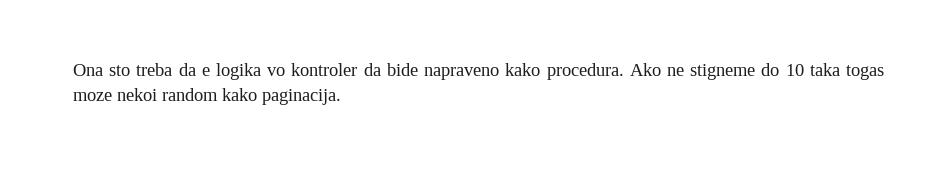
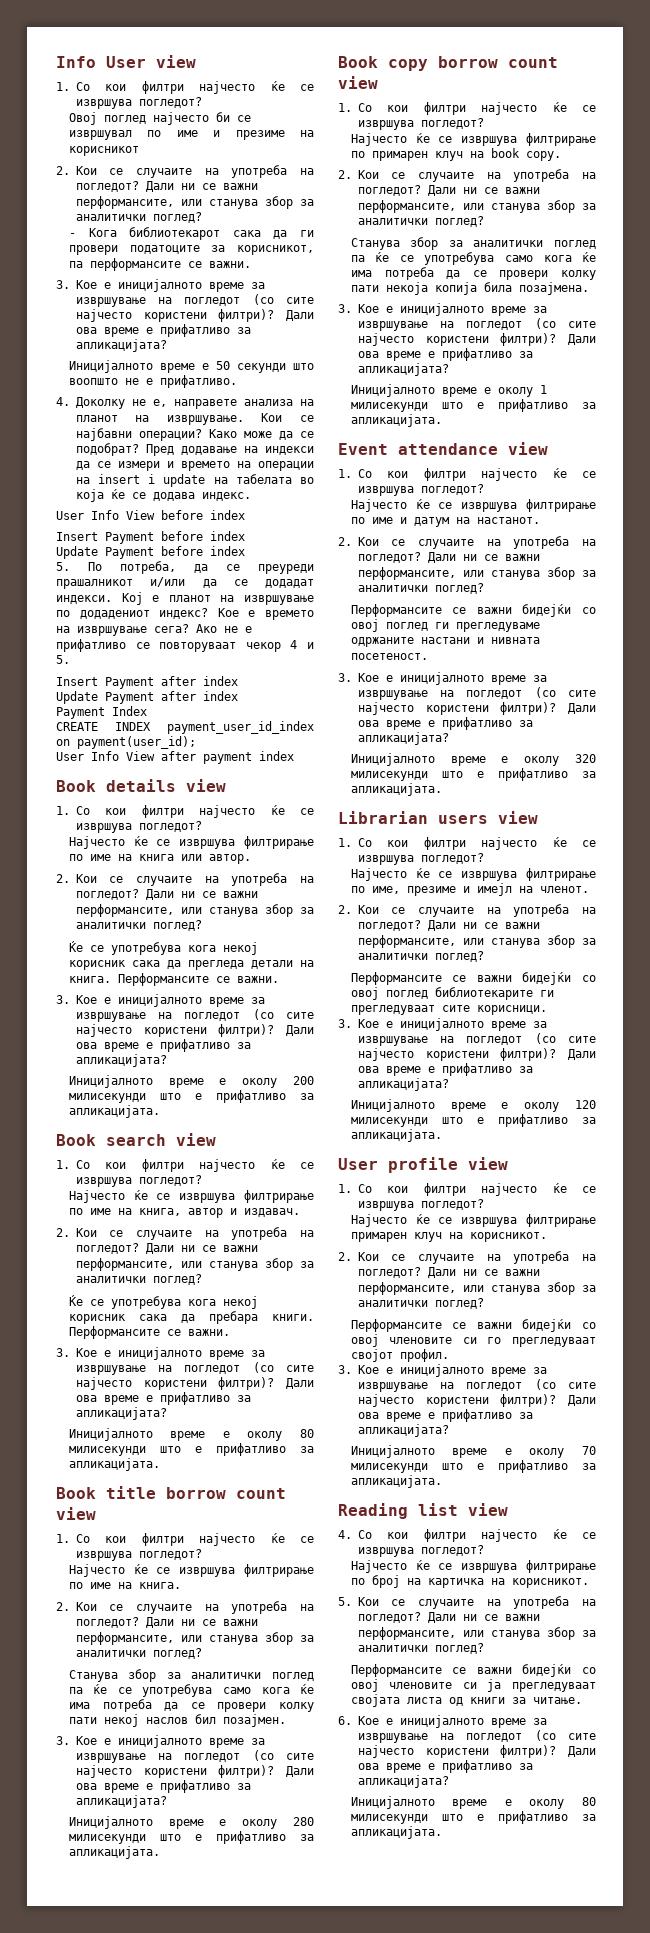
- Ona sto treba da e logika vo kontroler da bide napraveno kako procedura. Ako ne stigneme do 10 taka togas moze nekoi random kako paginacija.
+ Info User view
+ 1. Со кои филтри најчесто ќе се извршува погледот?
+ Овој поглед најчесто би се извршувал по име и презиме на корисникот
+ 2. Кои се случаите на употреба на погледот? Дали ни се важни перформансите, или станува збор за аналитички поглед?
+ - Кога библиотекарот сака да ги провери податоците за корисникот, па перформансите се важни.
+ 3. Кое е иницијалното време за извршување на погледот (со сите најчесто користени филтри)? Дали ова време е прифатливо за апликацијата?
+ Иницијалното време е 50 секунди што воопшто не е прифатливо.
+ 4. Доколку не е, направете анализа на планот на извршување. Кои се најбавни операции? Како може да се подобрат? Пред додавање на индекси да се измери и времето на операции на insert i update на табелата во која ќе се додава индекс.
+ User Info View before index
+ Insert Payment before index
+ Update Payment before index
+ 5. По потреба, да се преуреди прашалникот и/или да се додадат индекси. Кој е планот на извршување по додадениот индекс? Кое е времето на извршување сега? Ако не е прифатливо се повторуваат чекор 4 и 5.
+ Insert Payment after index
+ Update Payment after index
+ Payment Index
+ CREATE INDEX payment_user_id_index on payment(user_id);
+ User Info View after payment index
+ Book details view
+ 1. Со кои филтри најчесто ќе се извршува погледот?
+ Најчесто ќе се извршува филтрирање по име на книга или автор.
+ 2. Кои се случаите на употреба на погледот? Дали ни се важни перформансите, или станува збор за аналитички поглед?
+ Ќе се употребува кога некој корисник сака да прегледа детали на книга. Перформансите се важни.
+ 3. Кое е иницијалното време за извршување на погледот (со сите најчесто користени филтри)? Дали ова време е прифатливо за апликацијата?
+ Иницијалното време е околу 200 милисекунди што е прифатливо за апликацијата.
+ Book search view
+ 1. Со кои филтри најчесто ќе се извршува погледот?
+ Најчесто ќе се извршува филтрирање по име на книга, автор и издавач.
+ 2. Кои се случаите на употреба на погледот? Дали ни се важни перформансите, или станува збор за аналитички поглед?
+ Ќе се употребува кога некој корисник сака да пребара книги. Перформансите се важни.
+ 3. Кое е иницијалното време за извршување на погледот (со сите најчесто користени филтри)? Дали ова време е прифатливо за апликацијата?
+ Иницијалното време е околу 80 милисекунди што е прифатливо за апликацијата.
+ Book title borrow count view
+ 1. Со кои филтри најчесто ќе се извршува погледот?
+ Најчесто ќе се извршува филтрирање по име на книгa.
+ 2. Кои се случаите на употреба на погледот? Дали ни се важни перформансите, или станува збор за аналитички поглед?
+ Станува збор за аналитички поглед па ќе се употребува само кога ќе има потреба да се провери колку пати некој наслов бил позајмен.
+ 3. Кое е иницијалното време за извршување на погледот (со сите најчесто користени филтри)? Дали ова време е прифатливо за апликацијата?
+ Иницијалното време е околу 280 милисекунди што е прифатливо за апликацијата.
+ Book copy borrow count view
+ 1. Со кои филтри најчесто ќе се извршува погледот?
+ Најчесто ќе се извршува филтрирање по примарен клуч на book copy.
+ 2. Кои се случаите на употреба на погледот? Дали ни се важни перформансите, или станува збор за аналитички поглед?
+ Станува збор за аналитички поглед па ќе се употребува само кога ќе има потреба да се провери колку пати некоја копија била позајмена.
+ 3. Кое е иницијалното време за извршување на погледот (со сите најчесто користени филтри)? Дали ова време е прифатливо за апликацијата?
+ Иницијалното време е околу 1 милисекунди што е прифатливо за апликацијата.
+ Event attendance view
+ 1. Со кои филтри најчесто ќе се извршува погледот?
+ Најчесто ќе се извршува филтрирање по име и датум на настанот.
+ 2. Кои се случаите на употреба на погледот? Дали ни се важни перформансите, или станува збор за аналитички поглед?
+ Перформансите се важни бидејќи со овој поглед ги прегледуваме одржаните настани и нивната посетеност.
+ 3. Кое е иницијалното време за извршување на погледот (со сите најчесто користени филтри)? Дали ова време е прифатливо за апликацијата?
+ Иницијалното време е околу 320 милисекунди што е прифатливо за апликацијата.
+ Librarian users view
+ 1. Со кои филтри најчесто ќе се извршува погледот?
+ Најчесто ќе се извршува филтрирање по име, презиме и имејл на членот.
+ 2. Кои се случаите на употреба на погледот? Дали ни се важни перформансите, или станува збор за аналитички поглед?
+ Перформансите се важни бидејќи со овој поглед библиотекарите ги прегледуваат сите корисници.
+ 3. Кое е иницијалното време за извршување на погледот (со сите најчесто користени филтри)? Дали ова време е прифатливо за апликацијата?
+ Иницијалното време е околу 120 милисекунди што е прифатливо за апликацијата.
+ User profile view
+ 1. Со кои филтри најчесто ќе се извршува погледот?
+ Најчесто ќе се извршува филтрирање примарен клуч на корисникот.
+ 2. Кои се случаите на употреба на погледот? Дали ни се важни перформансите, или станува збор за аналитички поглед?
+ Перформансите се важни бидејќи со овој членовите си го прегледуваат својот профил.
+ 3. Кое е иницијалното време за извршување на погледот (со сите најчесто користени филтри)? Дали ова време е прифатливо за апликацијата?
+ Иницијалното време е околу 70 милисекунди што е прифатливо за апликацијата.
+ Reading list view
+ 4. Со кои филтри најчесто ќе се извршува погледот?
+ Најчесто ќе се извршува филтрирање по број на картичка на корисникот.
+ 5. Кои се случаите на употреба на погледот? Дали ни се важни перформансите, или станува збор за аналитички поглед?
+ Перформансите се важни бидејќи со овој членовите си ја прегледуваат својата листа од книги за читање.
+ 6. Кое е иницијалното време за извршување на погледот (со сите најчесто користени филтри)? Дали ова време е прифатливо за апликацијата?
+ Иницијалното време е околу 80 милисекунди што е прифатливо за апликацијата.

